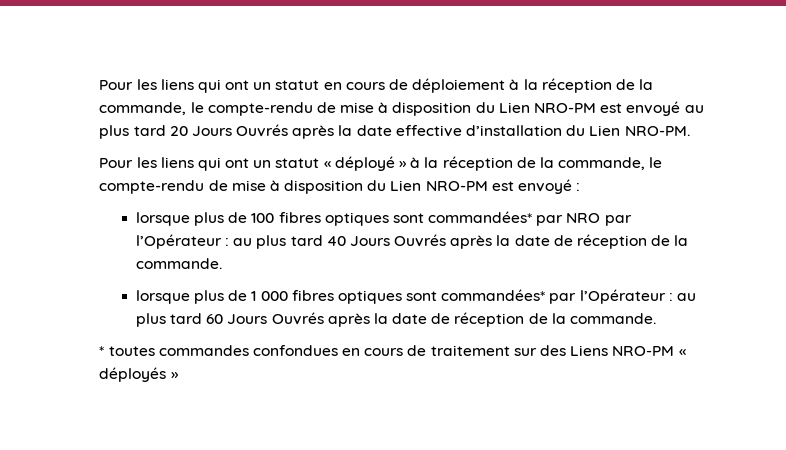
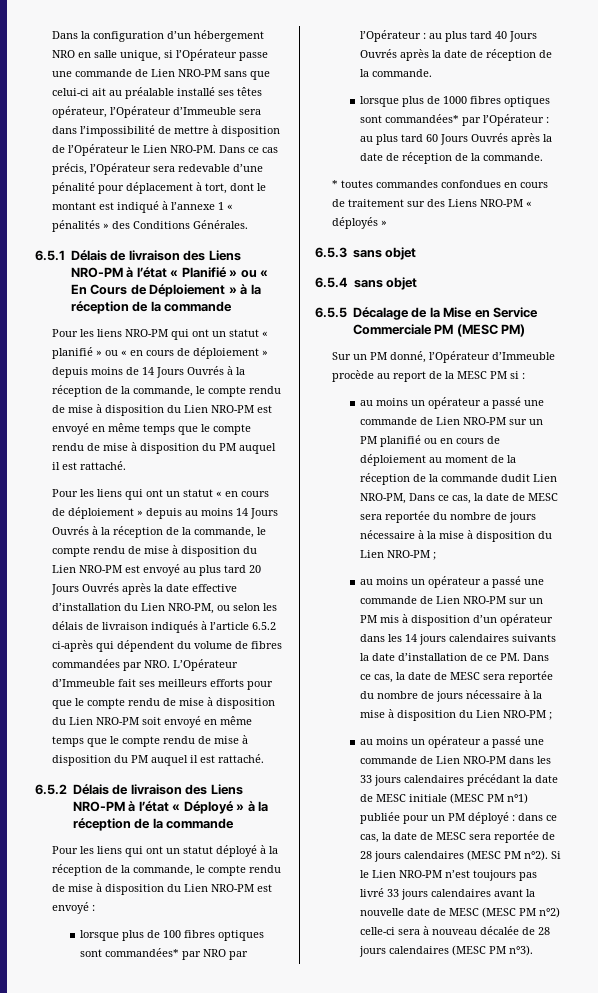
- Pour les liens qui ont un statut en cours de déploiement à la réception de la commande, le compte-rendu de mise à disposition du Lien NRO-PM est envoyé au plus tard 20 Jours Ouvrés après la date effective d’installation du Lien NRO-PM.
- Pour les liens qui ont un statut « déployé » à la réception de la commande, le compte-rendu de mise à disposition du Lien NRO-PM est envoyé :
+ Dans la configuration d’un hébergement NRO en salle unique, si l’Opérateur passe une commande de Lien NRO-PM sans que celui-ci ait au préalable installé ses têtes opérateur, l’Opérateur d’Immeuble sera dans l’impossibilité de mettre à disposition de l’Opérateur le Lien NRO-PM. Dans ce cas précis, l’Opérateur sera redevable d’une pénalité pour déplacement à tort, dont le montant est indiqué à l’annexe 1 « pénalités » des Conditions Générales.
+ 6.5.1 Délais de livraison des Liens NRO-PM à l’état « Planifié » ou « En Cours de Déploiement » à la réception de la commande
+ Pour les liens NRO-PM qui ont un statut « planifié » ou « en cours de déploiement » depuis moins de 14 Jours Ouvrés à la réception de la commande, le compte rendu de mise à disposition du Lien NRO-PM est envoyé en même temps que le compte rendu de mise à disposition du PM auquel il est rattaché.
+ Pour les liens qui ont un statut « en cours de déploiement » depuis au moins 14 Jours Ouvrés à la réception de la commande, le compte rendu de mise à disposition du Lien NRO-PM est envoyé au plus tard 20 Jours Ouvrés après la date effective d’installation du Lien NRO-PM, ou selon les délais de livraison indiqués à l’article 6.5.2 ci-après qui dépendent du volume de fibres commandées par NRO. L’Opérateur d’Immeuble fait ses meilleurs efforts pour que le compte rendu de mise à disposition du Lien NRO-PM soit envoyé en même temps que le compte rendu de mise à disposition du PM auquel il est rattaché.
+ 6.5.2 Délais de livraison des Liens NRO-PM à l’état « Déployé » à la réception de la commande
+ Pour les liens qui ont un statut déployé à la réception de la commande, le compte rendu de mise à disposition du Lien NRO-PM est envoyé :
- lorsque plus de 1 000 fibres optiques sont commandées* par l’Opérateur : au plus tard 60 Jours Ouvrés après la date de réception de la commande.
+ lorsque plus de 1000 fibres optiques sont commandées* par l’Opérateur : au plus tard 60 Jours Ouvrés après la date de réception de la commande.
+ 6.5.3 sans objet
+ 6.5.4 sans objet
+ 6.5.5 Décalage de la Mise en Service Commerciale PM (MESC PM)
+ Sur un PM donné, l’Opérateur d’Immeuble procède au report de la MESC PM si :
+ au moins un opérateur a passé une commande de Lien NRO-PM sur un PM planifié ou en cours de déploiement au moment de la réception de la commande dudit Lien NRO-PM, Dans ce cas, la date de MESC sera reportée du nombre de jours nécessaire à la mise à disposition du Lien NRO-PM ;
+ au moins un opérateur a passé une commande de Lien NRO-PM sur un PM mis à disposition d’un opérateur dans les 14 jours calendaires suivants la date d’installation de ce PM. Dans ce cas, la date de MESC sera reportée du nombre de jours nécessaire à la mise à disposition du Lien NRO-PM ;
+ au moins un opérateur a passé une commande de Lien NRO-PM dans les 33 jours calendaires précédant la date de MESC initiale (MESC PM n°1) publiée pour un PM déployé : dans ce cas, la date de MESC sera reportée de 28 jours calendaires (MESC PM n°2). Si le Lien NRO-PM n’est toujours pas livré 33 jours calendaires avant la nouvelle date de MESC (MESC PM n°2) celle-ci sera à nouveau décalée de 28 jours calendaires (MESC PM n°3).

